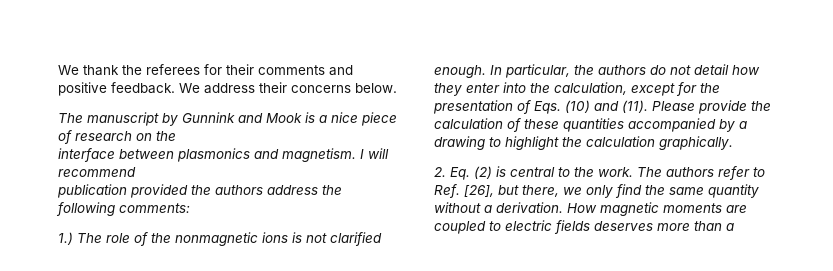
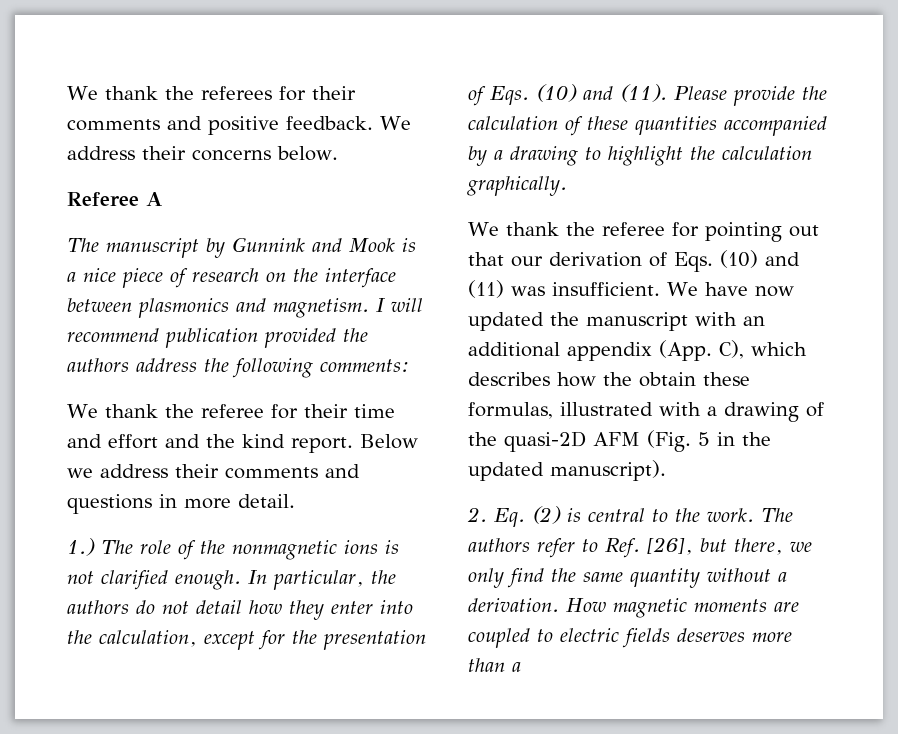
+ Referee A
- The manuscript by Gunnink and Mook is a nice piece of research on the
- interface between plasmonics and magnetism.
+ The manuscript by Gunnink and Mook is a nice piece of research on the interface between plasmonics and magnetism.
- I will recommend
- publication provided the authors address the following comments:
+ I will recommend publication provided the authors address the following comments:
+ We thank the referee for their time and effort and the kind report. Below we address their comments and questions in more detail.
+ We thank the referee for pointing out that our derivation of Eqs. (10) and (11) was insufficient. We have now updated the manuscript with an additional appendix (App. C), which describes how the obtain these formulas, illustrated with a drawing of the quasi-2D AFM (Fig. 5 in the updated manuscript).

